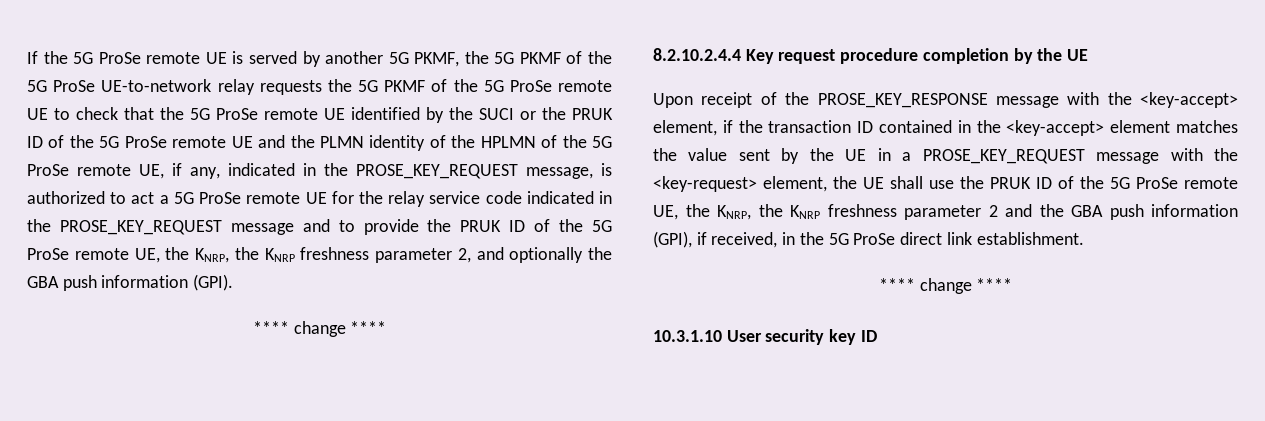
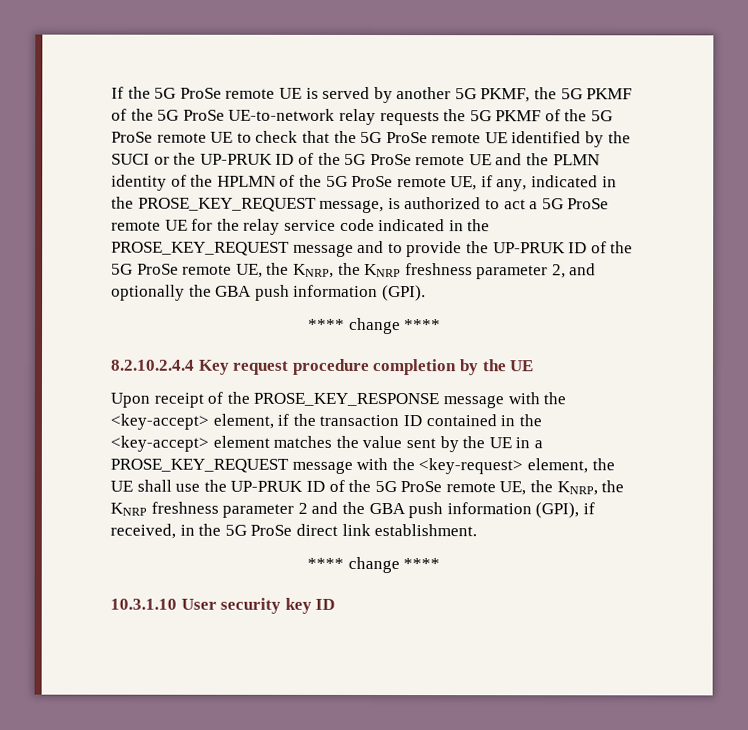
- If the 5G ProSe remote UE is served by another 5G PKMF, the 5G PKMF of the 5G ProSe UE-to-network relay requests the 5G PKMF of the 5G ProSe remote UE to check that the 5G ProSe remote UE identified by the SUCI or the PRUK ID of the 5G ProSe remote UE and the PLMN identity of the HPLMN of the 5G ProSe remote UE, if any, indicated in the PROSE_KEY_REQUEST message, is authorized to act a 5G ProSe remote UE for the relay service code indicated in the PROSE_KEY_REQUEST message and to provide the PRUK ID of the 5G ProSe remote UE, the KNRP, the KNRP freshness parameter 2, and optionally the GBA push information (GPI).
+ If the 5G ProSe remote UE is served by another 5G PKMF, the 5G PKMF of the 5G ProSe UE-to-network relay requests the 5G PKMF of the 5G ProSe remote UE to check that the 5G ProSe remote UE identified by the SUCI or the UP-PRUK ID of the 5G ProSe remote UE and the PLMN identity of the HPLMN of the 5G ProSe remote UE, if any, indicated in the PROSE_KEY_REQUEST message, is authorized to act a 5G ProSe remote UE for the relay service code indicated in the PROSE_KEY_REQUEST message and to provide the UP-PRUK ID of the 5G ProSe remote UE, the KNRP, the KNRP freshness parameter 2, and optionally the GBA push information (GPI).
- Upon receipt of the PROSE_KEY_RESPONSE message with the <key-accept> element, if the transaction ID contained in the <key-accept> element matches the value sent by the UE in a PROSE_KEY_REQUEST message with the <key-request> element, the UE shall use the PRUK ID of the 5G ProSe remote UE, the KNRP, the KNRP freshness parameter 2 and the GBA push information (GPI), if received, in the 5G ProSe direct link establishment.
+ Upon receipt of the PROSE_KEY_RESPONSE message with the <key-accept> element, if the transaction ID contained in the <key-accept> element matches the value sent by the UE in a PROSE_KEY_REQUEST message with the <key-request> element, the UE shall use the UP-PRUK ID of the 5G ProSe remote UE, the KNRP, the KNRP freshness parameter 2 and the GBA push information (GPI), if received, in the 5G ProSe direct link establishment.

